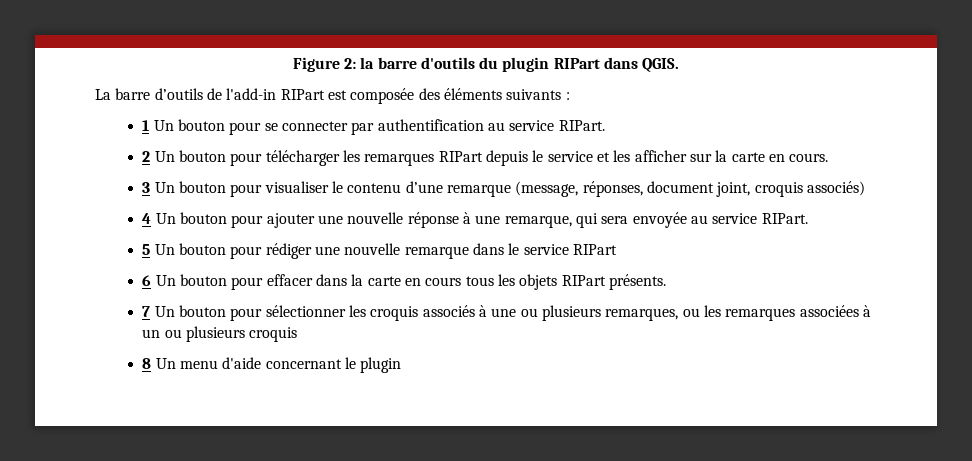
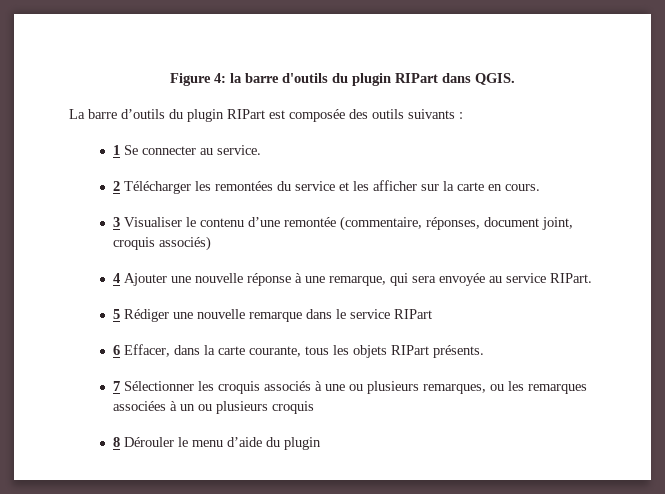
- Figure 2: la barre d'outils du plugin RIPart dans QGIS.
+ Figure 4: la barre d'outils du plugin RIPart dans QGIS.
- La barre d’outils de l'add-in RIPart est composée des éléments suivants :
+ La barre d’outils du plugin RIPart est composée des outils suivants :
- 1 Un bouton pour se connecter par authentification au service RIPart.
- 2 Un bouton pour télécharger les remarques RIPart depuis le service et les afficher sur la carte en cours.
+ 1 Se connecter au service.
+ 2 Télécharger les remontées du service et les afficher sur la carte en cours.
- 3 Un bouton pour visualiser le contenu d’une remarque (message, réponses, document joint, croquis associés)
+ 3 Visualiser le contenu d’une remontée (commentaire, réponses, document joint, croquis associés)
- 4 Un bouton pour ajouter une nouvelle réponse à une remarque, qui sera envoyée au service RIPart.
+ 4 Ajouter une nouvelle réponse à une remarque, qui sera envoyée au service RIPart.
- 5 Un bouton pour rédiger une nouvelle remarque dans le service RIPart
+ 5 Rédiger une nouvelle remarque dans le service RIPart
- 6 Un bouton pour effacer dans la carte en cours tous les objets RIPart présents.
+ 6 Effacer, dans la carte courante, tous les objets RIPart présents.
- 7 Un bouton pour sélectionner les croquis associés à une ou plusieurs remarques, ou les remarques associées à un ou plusieurs croquis
+ 7 Sélectionner les croquis associés à une ou plusieurs remarques, ou les remarques associées à un ou plusieurs croquis
- 8 Un menu d'aide concernant le plugin
+ 8 Dérouler le menu d’aide du plugin

